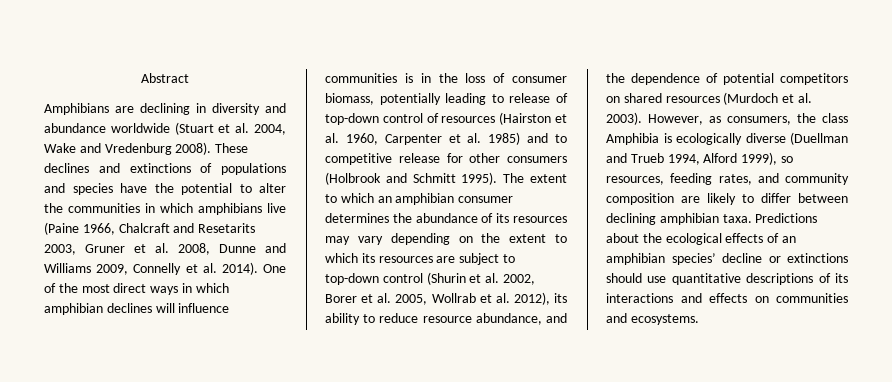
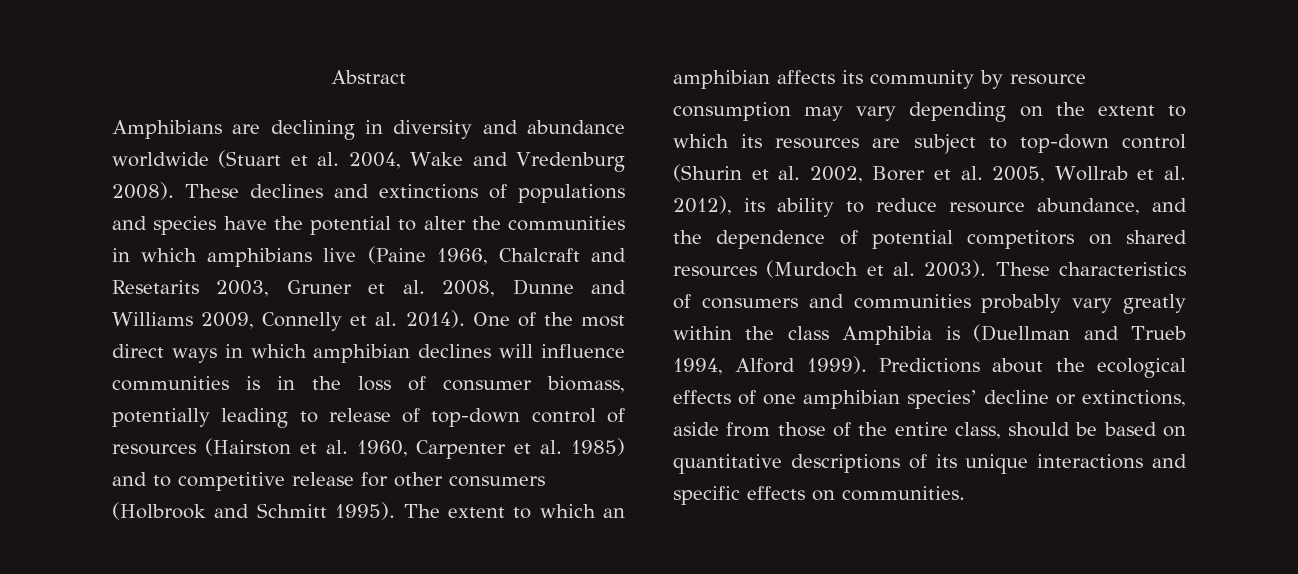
- The extent to which an amphibian consumer determines the abundance of its resources may vary depending on the extent to which its resources are subject to top-down control (Shurin et al. 2002, Borer et al. 2005, Wollrab et al. 2012), its ability to reduce resource abundance, and the dependence of potential competitors on shared resources (Murdoch et al. 2003).
+ The extent to which an amphibian affects its community by resource consumption may vary depending on the extent to which its resources are subject to top-down control (Shurin et al. 2002, Borer et al. 2005, Wollrab et al. 2012), its ability to reduce resource abundance, and the dependence of potential competitors on shared resources (Murdoch et al. 2003).
- However, as consumers, the class Amphibia is ecologically diverse (Duellman and Trueb 1994, Alford 1999), so resources, feeding rates, and community composition are likely to differ between declining amphibian taxa.
+ These characteristics of consumers and communities probably vary greatly within the class Amphibia is (Duellman and Trueb 1994, Alford 1999).
- Predictions about the ecological effects of an amphibian species’ decline or extinctions should use quantitative descriptions of its interactions and effects on communities and ecosystems.
+ Predictions about the ecological effects of one amphibian species’ decline or extinctions, aside from those of the entire class, should be based on quantitative descriptions of its unique interactions and specific effects on communities.

